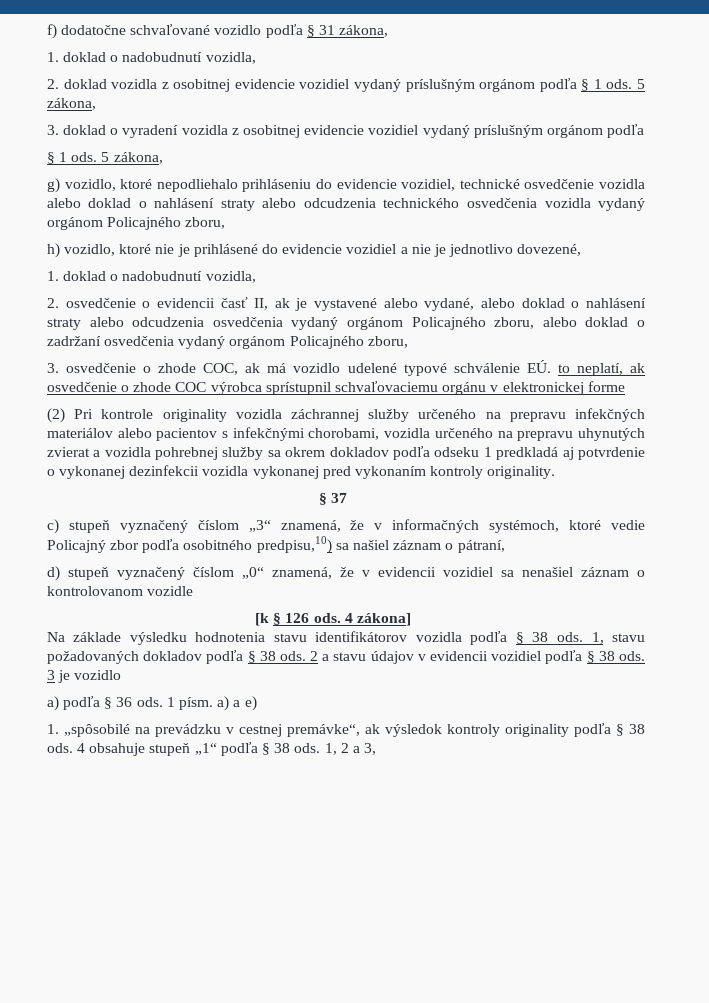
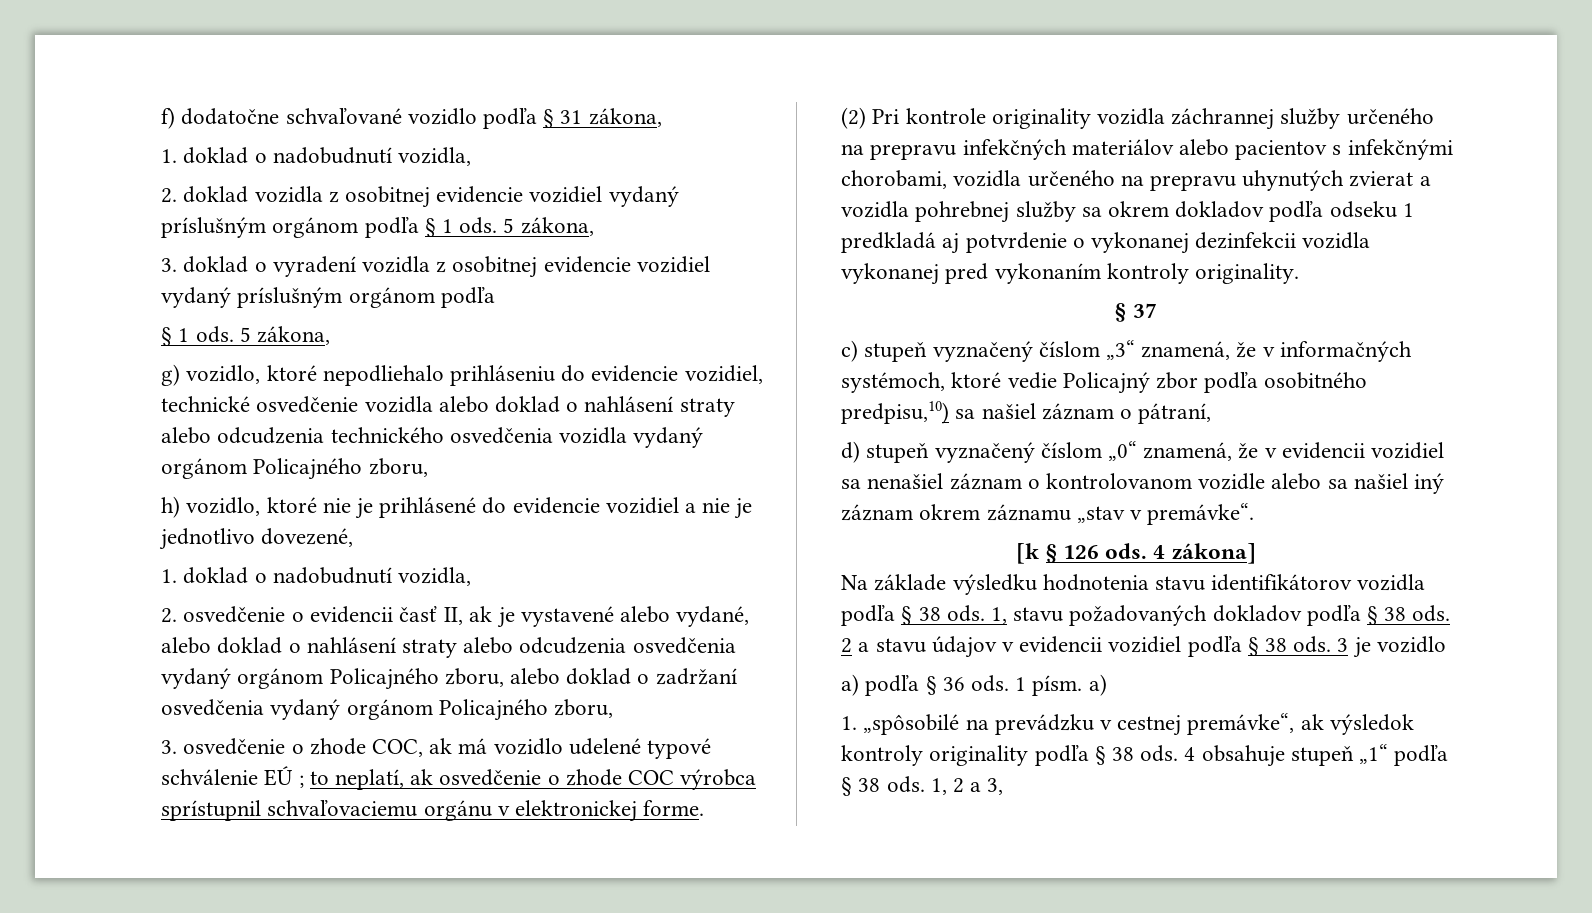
- 3. osvedčenie o zhode COC, ak má vozidlo udelené typové schválenie EÚ. to neplatí, ak osvedčenie o zhode COC výrobca sprístupnil schvaľovaciemu orgánu v elektronickej forme
+ 3. osvedčenie o zhode COC, ak má vozidlo udelené typové schválenie EÚ ; to neplatí, ak osvedčenie o zhode COC výrobca sprístupnil schvaľovaciemu orgánu v elektronickej forme.
- d) stupeň vyznačený číslom „0“ znamená, že v evidencii vozidiel sa nenašiel záznam o kontrolovanom vozidle
+ d) stupeň vyznačený číslom „0“ znamená, že v evidencii vozidiel sa nenašiel záznam o kontrolovanom vozidle alebo sa našiel iný záznam okrem záznamu „stav v premávke“.
- 1 písm. a) a e)
+ 1 písm. a)

